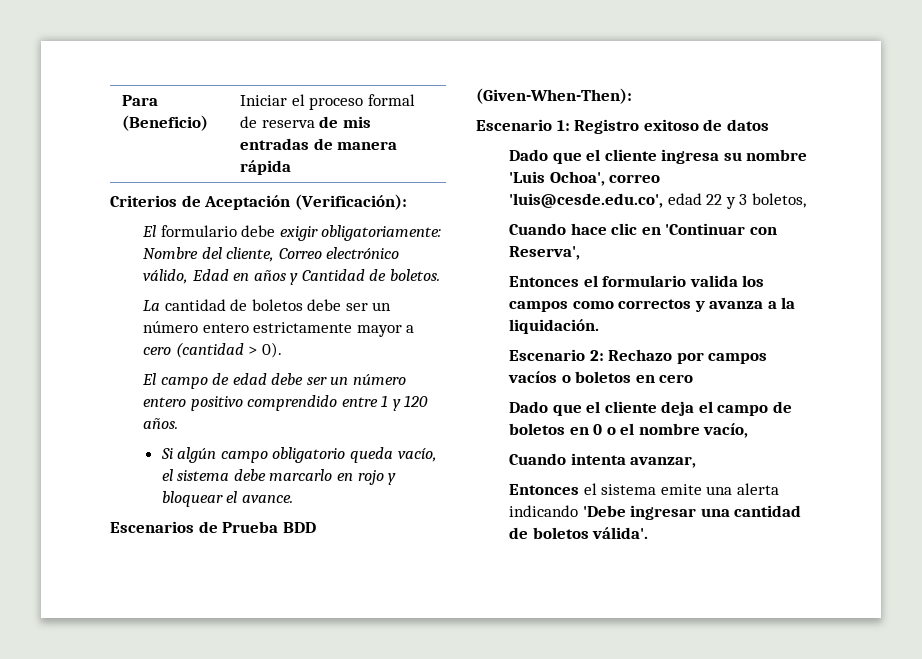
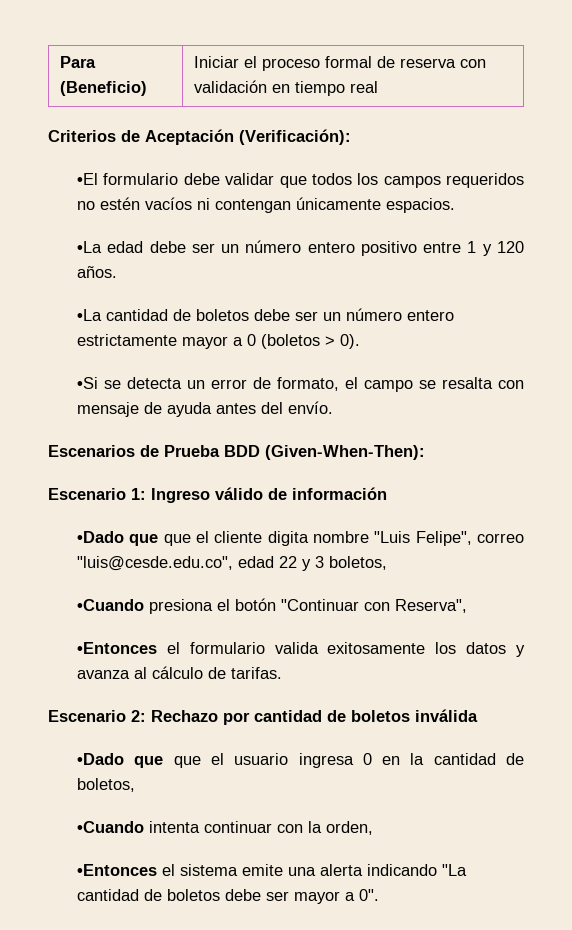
- Para (Beneficio) | Iniciar el proceso formal de reserva de mis entradas de manera rápida
+ Para (Beneficio) | Iniciar el proceso formal de reserva con validación en tiempo real
- El formulario debe exigir obligatoriamente: Nombre del cliente, Correo electrónico válido, Edad en años y Cantidad de boletos.
- La cantidad de boletos debe ser un número entero estrictamente mayor a cero (cantidad > 0).
+ •El formulario debe validar que todos los campos requeridos no estén vacíos ni contengan únicamente espacios.
+ •La edad debe ser un número entero positivo entre 1 y 120 años.
+ •La cantidad de boletos debe ser un número entero estrictamente mayor a 0 (boletos > 0).
- El campo de edad debe ser un número entero positivo comprendido entre 1 y 120 años.
- Si algún campo obligatorio queda vacío, el sistema debe marcarlo en rojo y bloquear el avance.
+ •Si se detecta un error de formato, el campo se resalta con mensaje de ayuda antes del envío.
- Escenario 1: Registro exitoso de datos
- Dado que el cliente ingresa su nombre 'Luis Ochoa', correo 'luis@cesde.edu.co', edad 22 y 3 boletos,
+ Escenario 1: Ingreso válido de información
+ •Dado que que el cliente digita nombre "Luis Felipe", correo "luis@cesde.edu.co", edad 22 y 3 boletos,
- Cuando hace clic en 'Continuar con Reserva',
- Entonces el formulario valida los campos como correctos y avanza a la liquidación.
- Escenario 2: Rechazo por campos vacíos o boletos en cero
- Dado que el cliente deja el campo de boletos en 0 o el nombre vacío,
- Cuando intenta avanzar,
- Entonces el sistema emite una alerta indicando 'Debe ingresar una cantidad de boletos válida'.
+ •Cuando presiona el botón "Continuar con Reserva",
+ •Entonces el formulario valida exitosamente los datos y avanza al cálculo de tarifas.
+ Escenario 2: Rechazo por cantidad de boletos inválida
+ •Dado que que el usuario ingresa 0 en la cantidad de boletos,
+ •Cuando intenta continuar con la orden,
+ •Entonces el sistema emite una alerta indicando "La cantidad de boletos debe ser mayor a 0".

